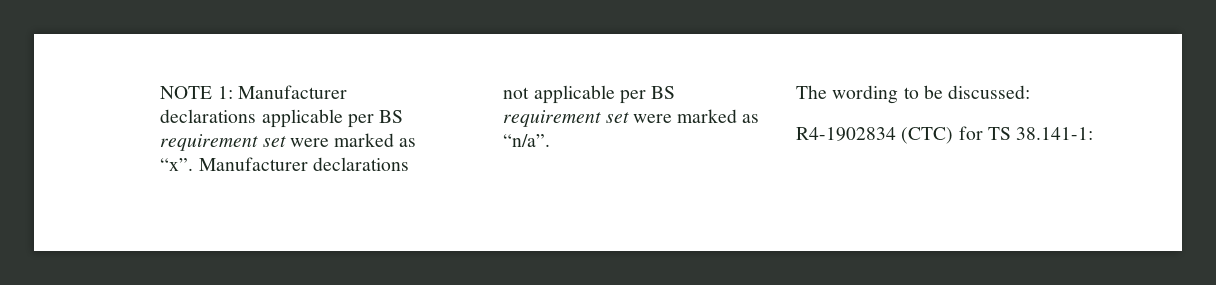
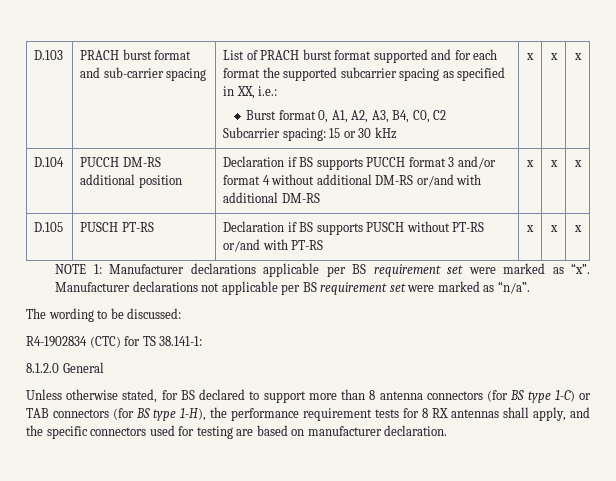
+ D.103 | PRACH burst format and sub-carrier spacing | List of PRACH burst format supported and for each format the supported subcarrier spacing as specified in XX, i.e.:
+ Burst format 0, A1, A2, A3, B4, C0, C2
+ Subcarrier spacing: 15 or 30 kHz | x | x | x
+ D.104 | PUCCH DM-RS additional position | Declaration if BS supports PUCCH format 3 and/or format 4 without additional DM-RS or/and with additional DM-RS | x | x | x
+ D.105 | PUSCH PT-RS | Declaration if BS supports PUSCH without PT-RS or/and with PT-RS | x | x | x
+ 8.1.2.0 General
+ Unless otherwise stated, for BS declared to support more than 8 antenna connectors (for BS type 1-C) or TAB connectors (for BS type 1-H), the performance requirement tests for 8 RX antennas shall apply, and the specific connectors used for testing are based on manufacturer declaration.

